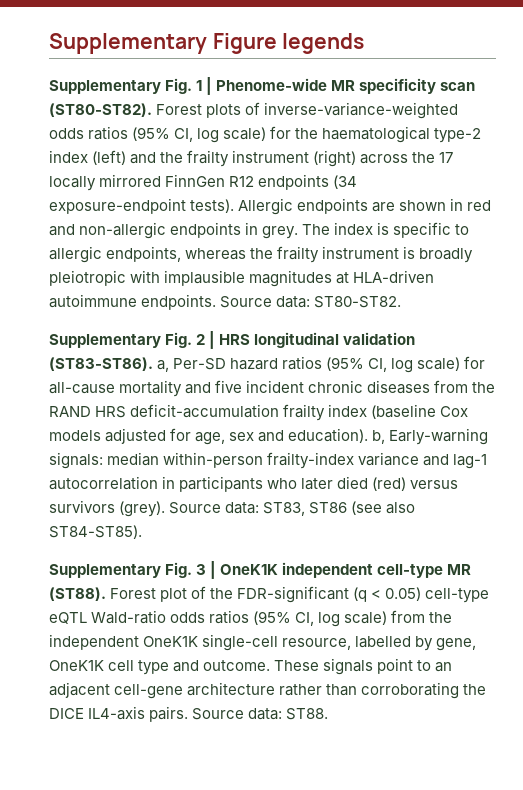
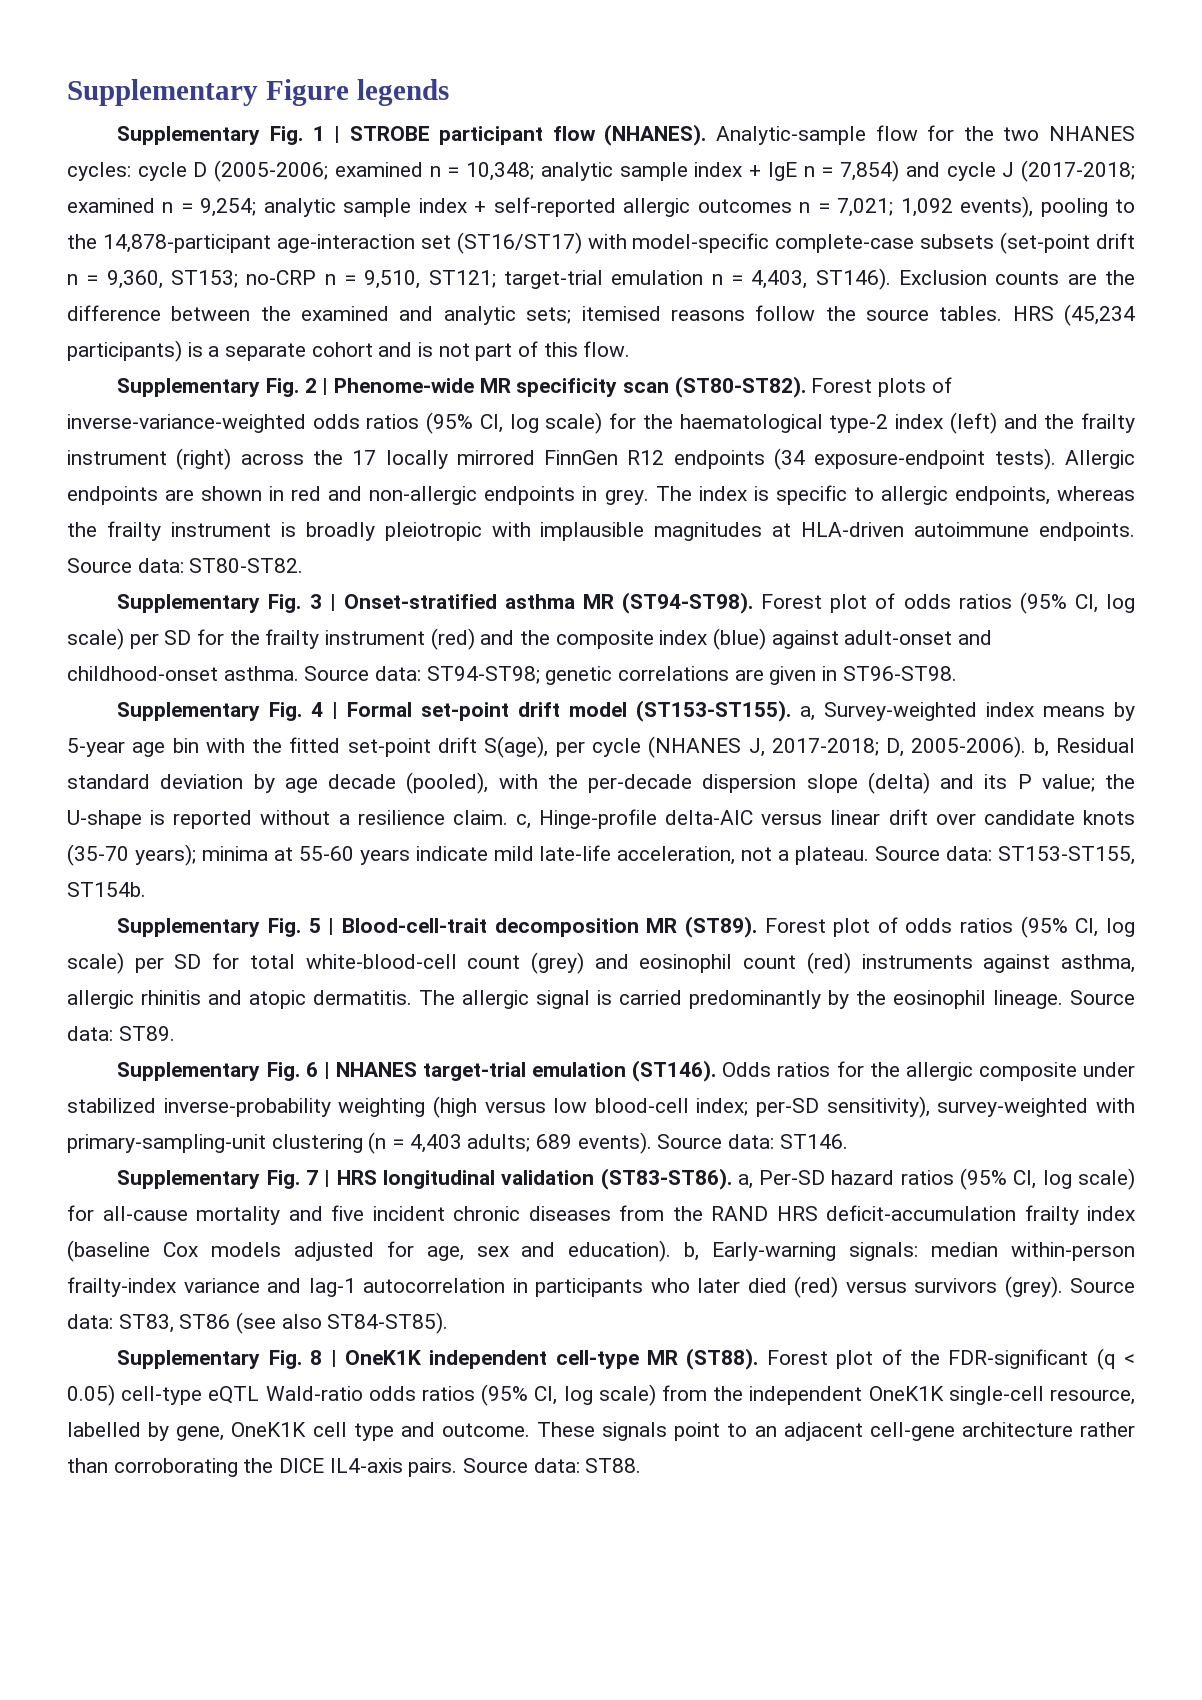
- Supplementary Fig. 1 | Phenome-wide MR specificity scan (ST80-ST82).
+ Supplementary Fig. 1 | STROBE participant flow (NHANES). Analytic-sample flow for the two NHANES cycles: cycle D (2005-2006; examined n = 10,348; analytic sample index + IgE n = 7,854) and cycle J (2017-2018; examined n = 9,254; analytic sample index + self-reported allergic outcomes n = 7,021; 1,092 events), pooling to the 14,878-participant age-interaction set (ST16/ST17) with model-specific complete-case subsets (set-point drift n = 9,360, ST153; no-CRP n = 9,510, ST121; target-trial emulation n = 4,403, ST146). Exclusion counts are the difference between the examined and analytic sets; itemised reasons follow the source tables. HRS (45,234 participants) is a separate cohort and is not part of this flow.
+ Supplementary Fig. 2 | Phenome-wide MR specificity scan (ST80-ST82).
- Supplementary Fig. 2 | HRS longitudinal validation (ST83-ST86). a, Per-SD hazard ratios (95% CI, log scale) for all-cause mortality and five incident chronic diseases from the RAND HRS deficit-accumulation frailty index (baseline Cox models adjusted for age, sex and education). b, Early-warning signals: median within-person frailty-index variance and lag-1 autocorrelation in participants who later died (red) versus survivors (grey).
+ Supplementary Fig. 3 | Onset-stratified asthma MR (ST94-ST98). Forest plot of odds ratios (95% CI, log scale) per SD for the frailty instrument (red) and the composite index (blue) against adult-onset and childhood-onset asthma. Source data: ST94-ST98; genetic correlations are given in ST96-ST98.
+ Supplementary Fig. 4 | Formal set-point drift model (ST153-ST155). a, Survey-weighted index means by 5-year age bin with the fitted set-point drift S(age), per cycle (NHANES J, 2017-2018; D, 2005-2006). b, Residual standard deviation by age decade (pooled), with the per-decade dispersion slope (delta) and its P value; the U-shape is reported without a resilience claim. c, Hinge-profile delta-AIC versus linear drift over candidate knots (35-70 years); minima at 55-60 years indicate mild late-life acceleration, not a plateau. Source data: ST153-ST155, ST154b.
+ Supplementary Fig. 5 | Blood-cell-trait decomposition MR (ST89). Forest plot of odds ratios (95% CI, log scale) per SD for total white-blood-cell count (grey) and eosinophil count (red) instruments against asthma, allergic rhinitis and atopic dermatitis. The allergic signal is carried predominantly by the eosinophil lineage. Source data: ST89.
+ Supplementary Fig. 6 | NHANES target-trial emulation (ST146). Odds ratios for the allergic composite under stabilized inverse-probability weighting (high versus low blood-cell index; per-SD sensitivity), survey-weighted with primary-sampling-unit clustering (n = 4,403 adults; 689 events). Source data: ST146.
+ Supplementary Fig. 7 | HRS longitudinal validation (ST83-ST86). a, Per-SD hazard ratios (95% CI, log scale) for all-cause mortality and five incident chronic diseases from the RAND HRS deficit-accumulation frailty index (baseline Cox models adjusted for age, sex and education). b, Early-warning signals: median within-person frailty-index variance and lag-1 autocorrelation in participants who later died (red) versus survivors (grey).
- Supplementary Fig. 3 | OneK1K independent cell-type MR (ST88).
+ Supplementary Fig. 8 | OneK1K independent cell-type MR (ST88).

